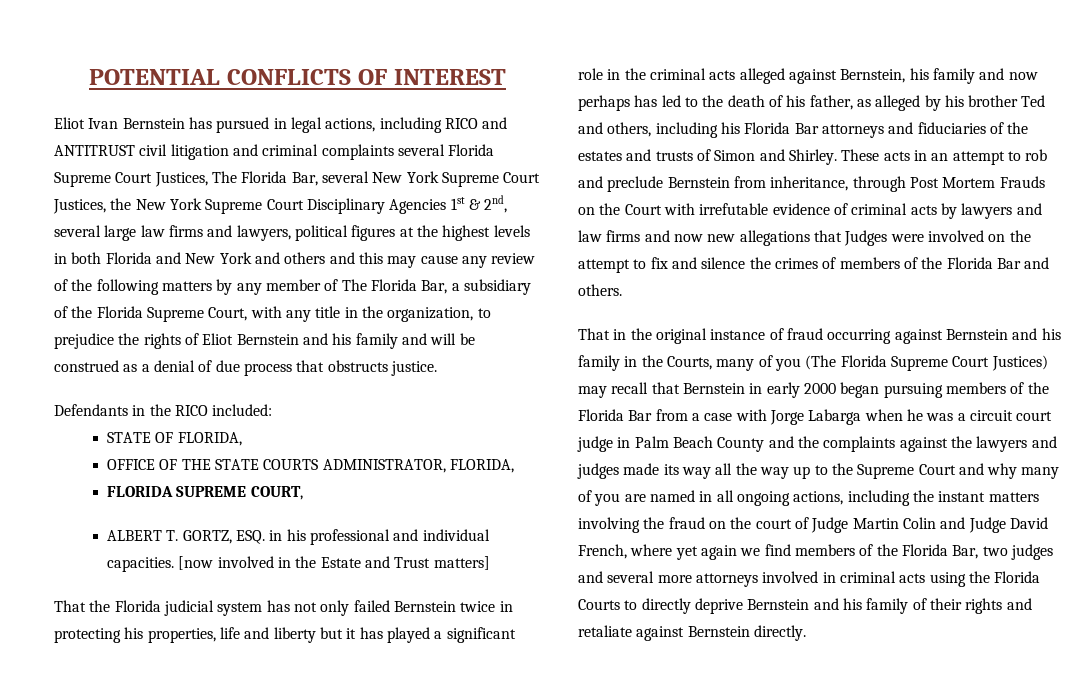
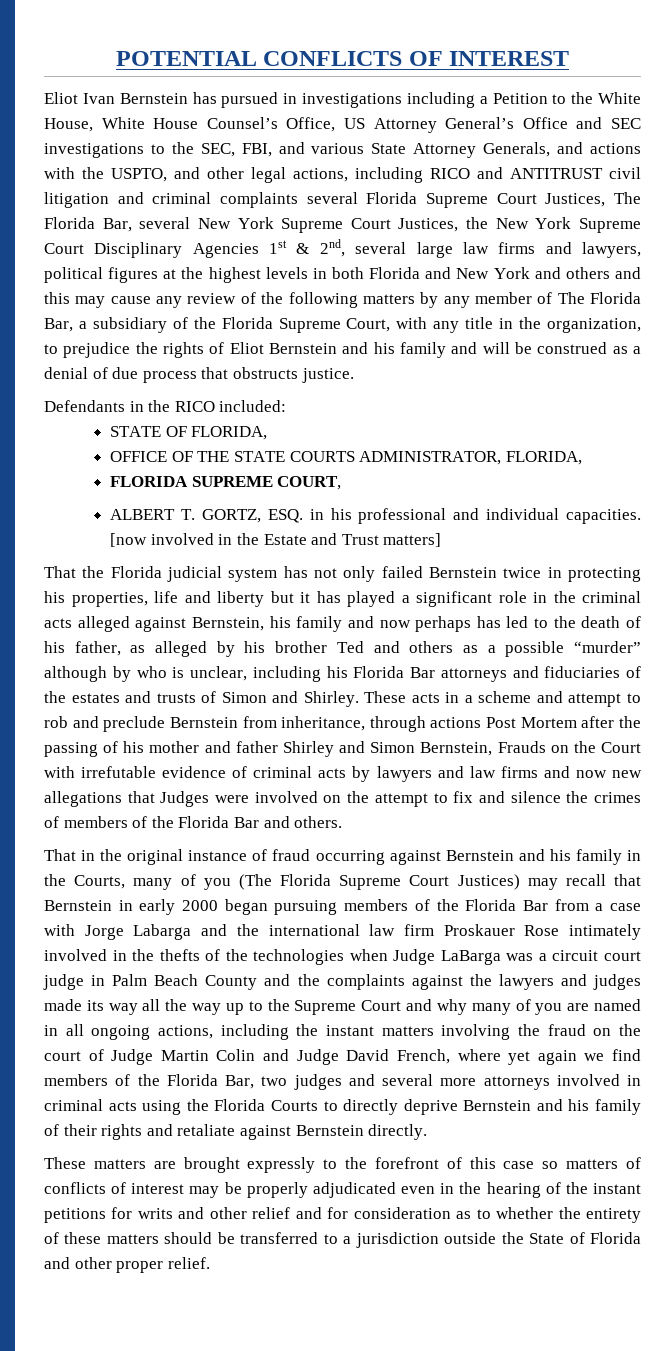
- Eliot Ivan Bernstein has pursued in legal actions, including RICO and ANTITRUST civil litigation and criminal complaints several Florida Supreme Court Justices, The Florida Bar, several New York Supreme Court Justices, the New York Supreme Court Disciplinary Agencies 1st & 2nd, several large law firms and lawyers, political figures at the highest levels in both Florida and New York and others and this may cause any review of the following matters by any member of The Florida Bar, a subsidiary of the Florida Supreme Court, with any title in the organization, to prejudice the rights of Eliot Bernstein and his family and will be construed as a denial of due process that obstructs justice.
+ Eliot Ivan Bernstein has pursued in investigations including a Petition to the White House, White House Counsel’s Office, US Attorney General’s Office and SEC investigations to the SEC, FBI, and various State Attorney Generals, and actions with the USPTO, and other legal actions, including RICO and ANTITRUST civil litigation and criminal complaints several Florida Supreme Court Justices, The Florida Bar, several New York Supreme Court Justices, the New York Supreme Court Disciplinary Agencies 1st & 2nd, several large law firms and lawyers, political figures at the highest levels in both Florida and New York and others and this may cause any review of the following matters by any member of The Florida Bar, a subsidiary of the Florida Supreme Court, with any title in the organization, to prejudice the rights of Eliot Bernstein and his family and will be construed as a denial of due process that obstructs justice.
- That the Florida judicial system has not only failed Bernstein twice in protecting his properties, life and liberty but it has played a significant role in the criminal acts alleged against Bernstein, his family and now perhaps has led to the death of his father, as alleged by his brother Ted and others, including his Florida Bar attorneys and fiduciaries of the estates and trusts of Simon and Shirley.
+ That the Florida judicial system has not only failed Bernstein twice in protecting his properties, life and liberty but it has played a significant role in the criminal acts alleged against Bernstein, his family and now perhaps has led to the death of his father, as alleged by his brother Ted and others as a possible “murder” although by who is unclear, including his Florida Bar attorneys and fiduciaries of the estates and trusts of Simon and Shirley.
- These acts in an attempt to rob and preclude Bernstein from inheritance, through Post Mortem Frauds on the Court with irrefutable evidence of criminal acts by lawyers and law firms and now new allegations that Judges were involved on the attempt to fix and silence the crimes of members of the Florida Bar and others.
+ These acts in a scheme and attempt to rob and preclude Bernstein from inheritance, through actions Post Mortem after the passing of his mother and father Shirley and Simon Bernstein, Frauds on the Court with irrefutable evidence of criminal acts by lawyers and law firms and now new allegations that Judges were involved on the attempt to fix and silence the crimes of members of the Florida Bar and others.
- That in the original instance of fraud occurring against Bernstein and his family in the Courts, many of you (The Florida Supreme Court Justices) may recall that Bernstein in early 2000 began pursuing members of the Florida Bar from a case with Jorge Labarga when he was a circuit court judge in Palm Beach County and the complaints against the lawyers and judges made its way all the way up to the Supreme Court and why many of you are named in all ongoing actions, including the instant matters involving the fraud on the court of Judge Martin Colin and Judge David French, where yet again we find members of the Florida Bar, two judges and several more attorneys involved in criminal acts using the Florida Courts to directly deprive Bernstein and his family of their rights and retaliate against Bernstein directly.
+ That in the original instance of fraud occurring against Bernstein and his family in the Courts, many of you (The Florida Supreme Court Justices) may recall that Bernstein in early 2000 began pursuing members of the Florida Bar from a case with Jorge Labarga and the international law firm Proskauer Rose intimately involved in the thefts of the technologies when Judge LaBarga was a circuit court judge in Palm Beach County and the complaints against the lawyers and judges made its way all the way up to the Supreme Court and why many of you are named in all ongoing actions, including the instant matters involving the fraud on the court of Judge Martin Colin and Judge David French, where yet again we find members of the Florida Bar, two judges and several more attorneys involved in criminal acts using the Florida Courts to directly deprive Bernstein and his family of their rights and retaliate against Bernstein directly.
+ These matters are brought expressly to the forefront of this case so matters of conflicts of interest may be properly adjudicated even in the hearing of the instant petitions for writs and other relief and for consideration as to whether the entirety of these matters should be transferred to a jurisdiction outside the State of Florida and other proper relief.

